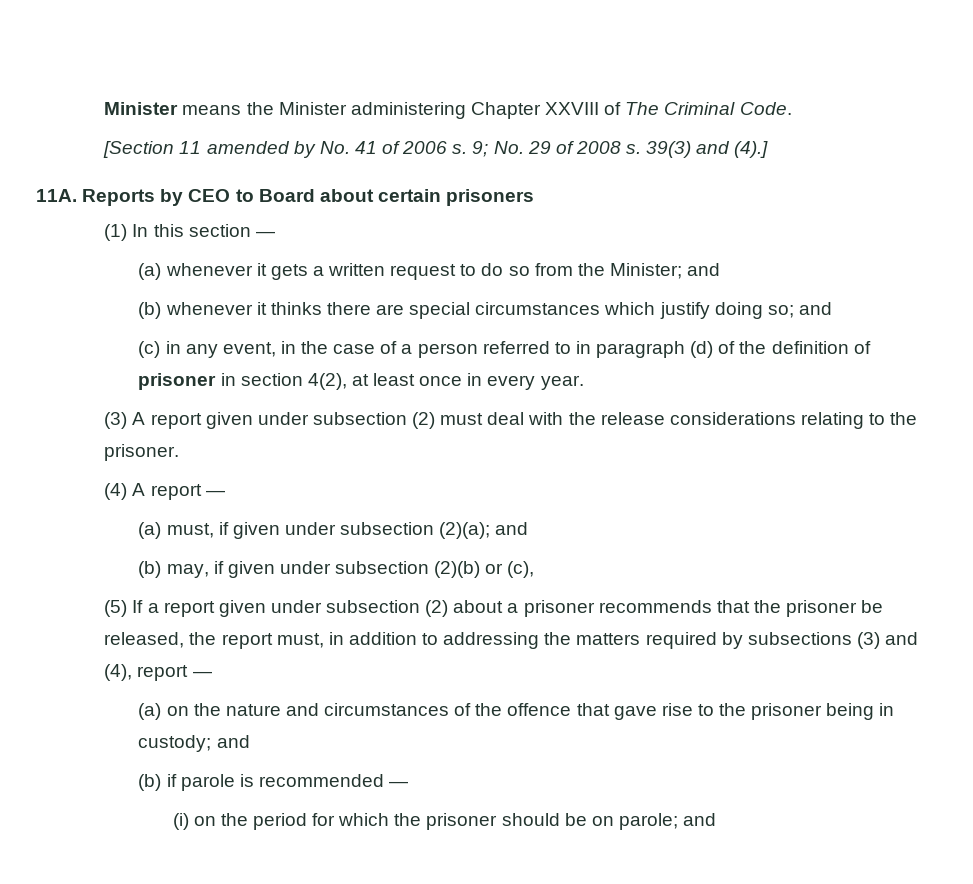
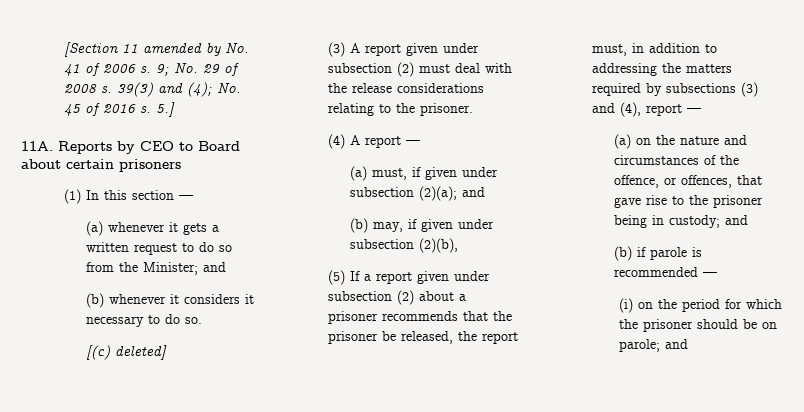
- Minister means the Minister administering Chapter XXVIII of The Criminal Code.
- 39(3) and (4).]
+ 39(3) and (4); No. 45 of 2016 s. 5.]
- (b) whenever it thinks there are special circumstances which justify doing so; and
- (c) in any event, in the case of a person referred to in paragraph (d) of the definition of prisoner in section 4(2), at least once in every year.
+ (b) whenever it considers it necessary to do so.
+ [(c) deleted]
- (b) may, if given under subsection (2)(b) or (c),
+ (b) may, if given under subsection (2)(b),
- (a) on the nature and circumstances of the offence that gave rise to the prisoner being in custody; and
+ (a) on the nature and circumstances of the offence, or offences, that gave rise to the prisoner being in custody; and

